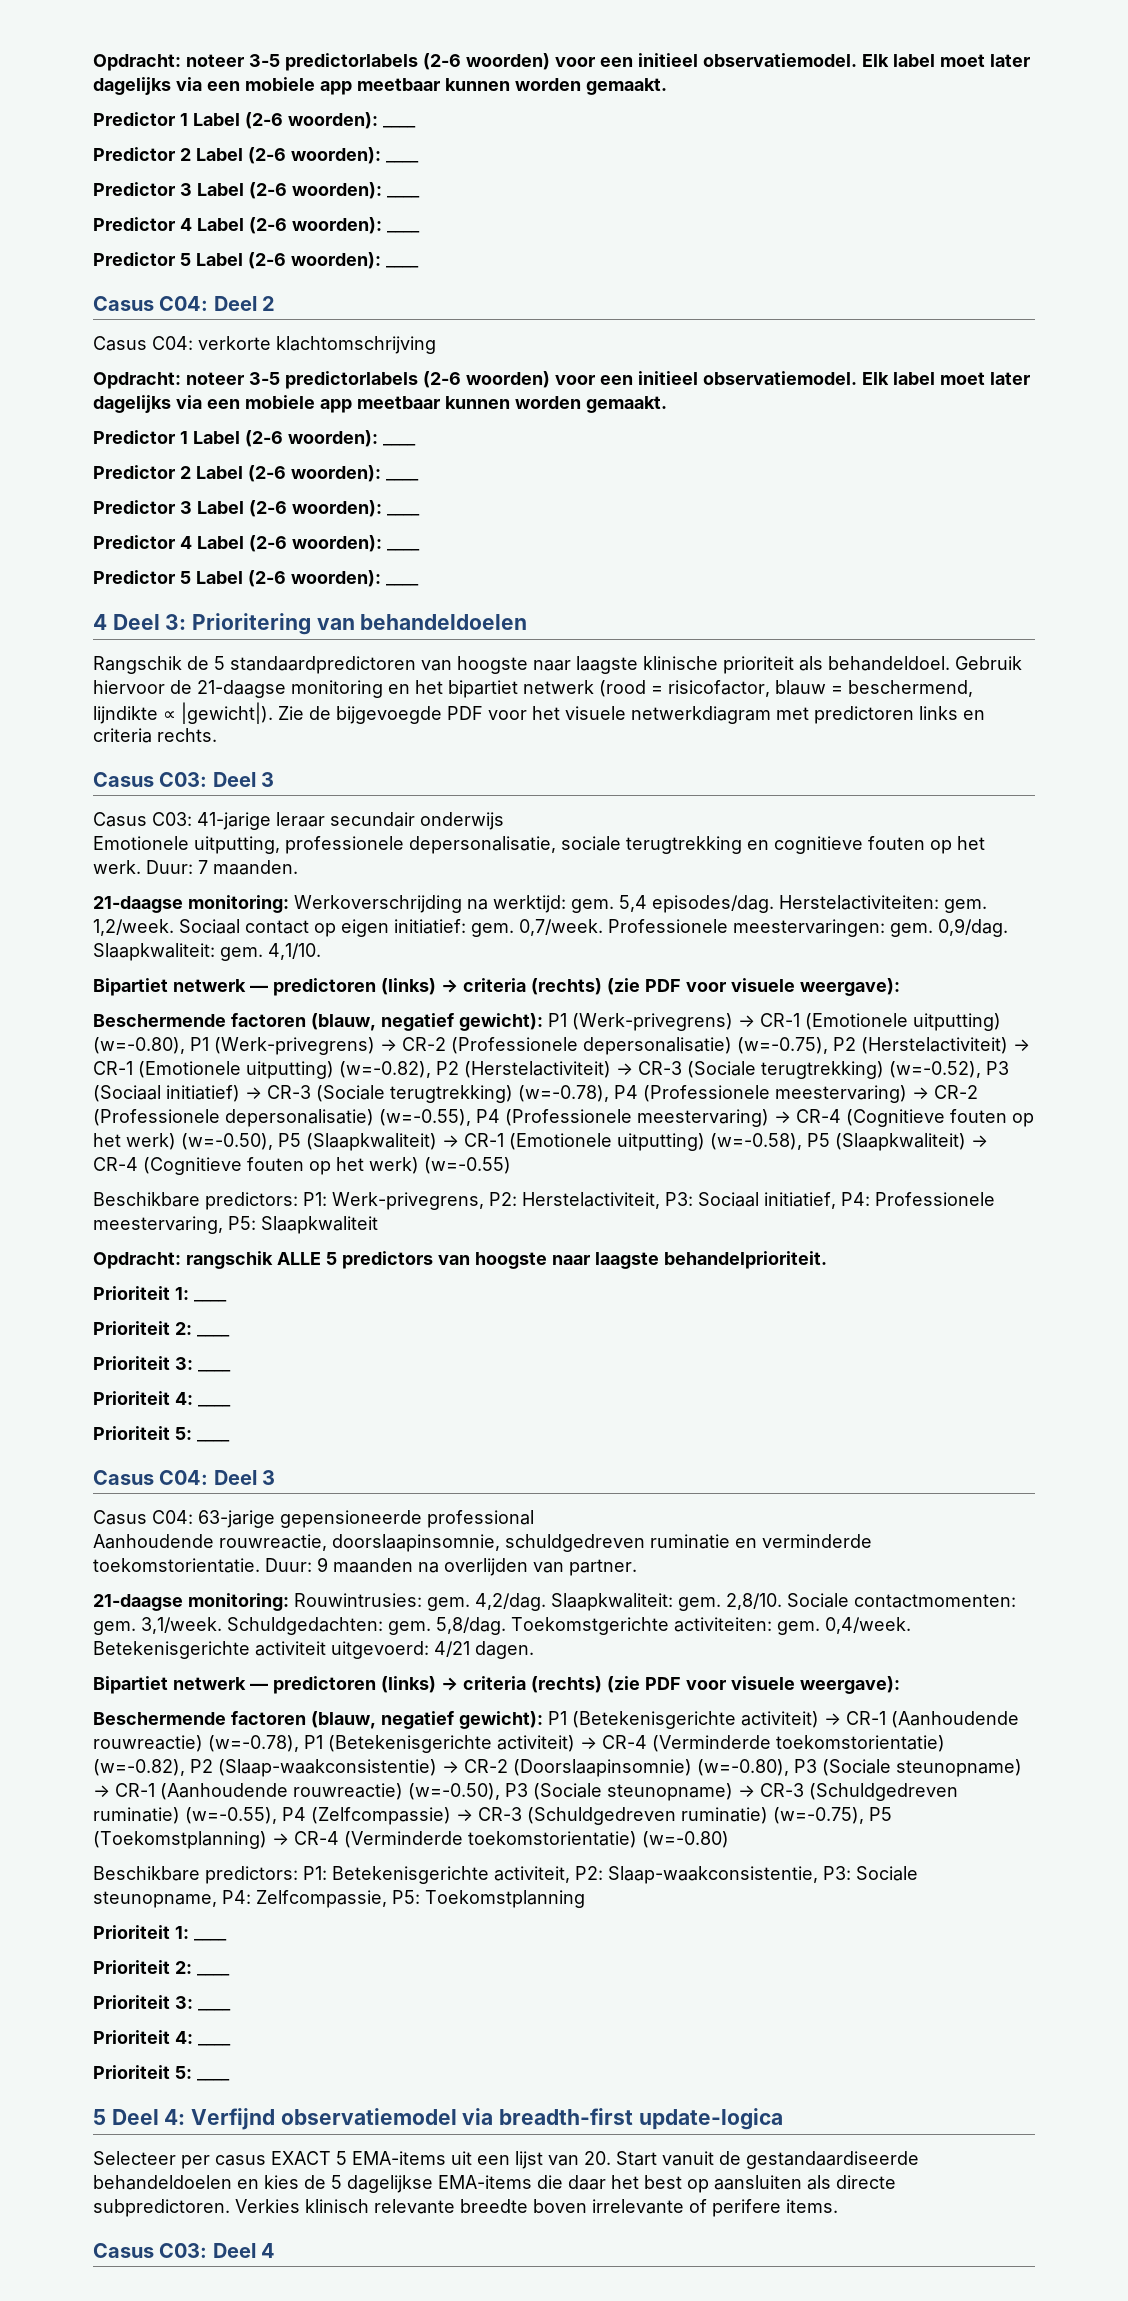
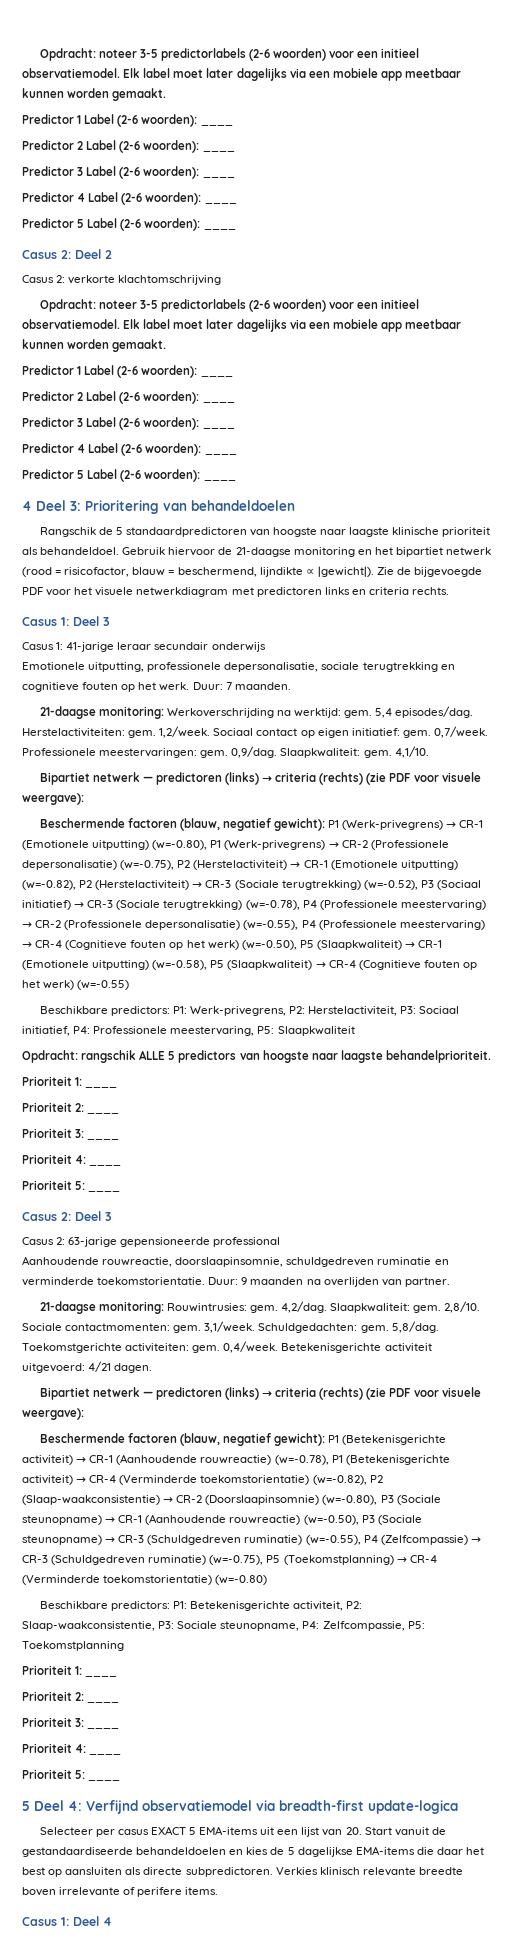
- Casus C04: Deel 2
+ Casus 2: Deel 2
- Casus C04: verkorte klachtomschrijving
+ Casus 2: verkorte klachtomschrijving
- Casus C03: Deel 3
- Casus C03: 41-jarige leraar secundair onderwijs
+ Casus 1: Deel 3
+ Casus 1: 41-jarige leraar secundair onderwijs
- Casus C04: Deel 3
- Casus C04: 63-jarige gepensioneerde professional
+ Casus 2: Deel 3
+ Casus 2: 63-jarige gepensioneerde professional
- Casus C03: Deel 4
+ Casus 1: Deel 4

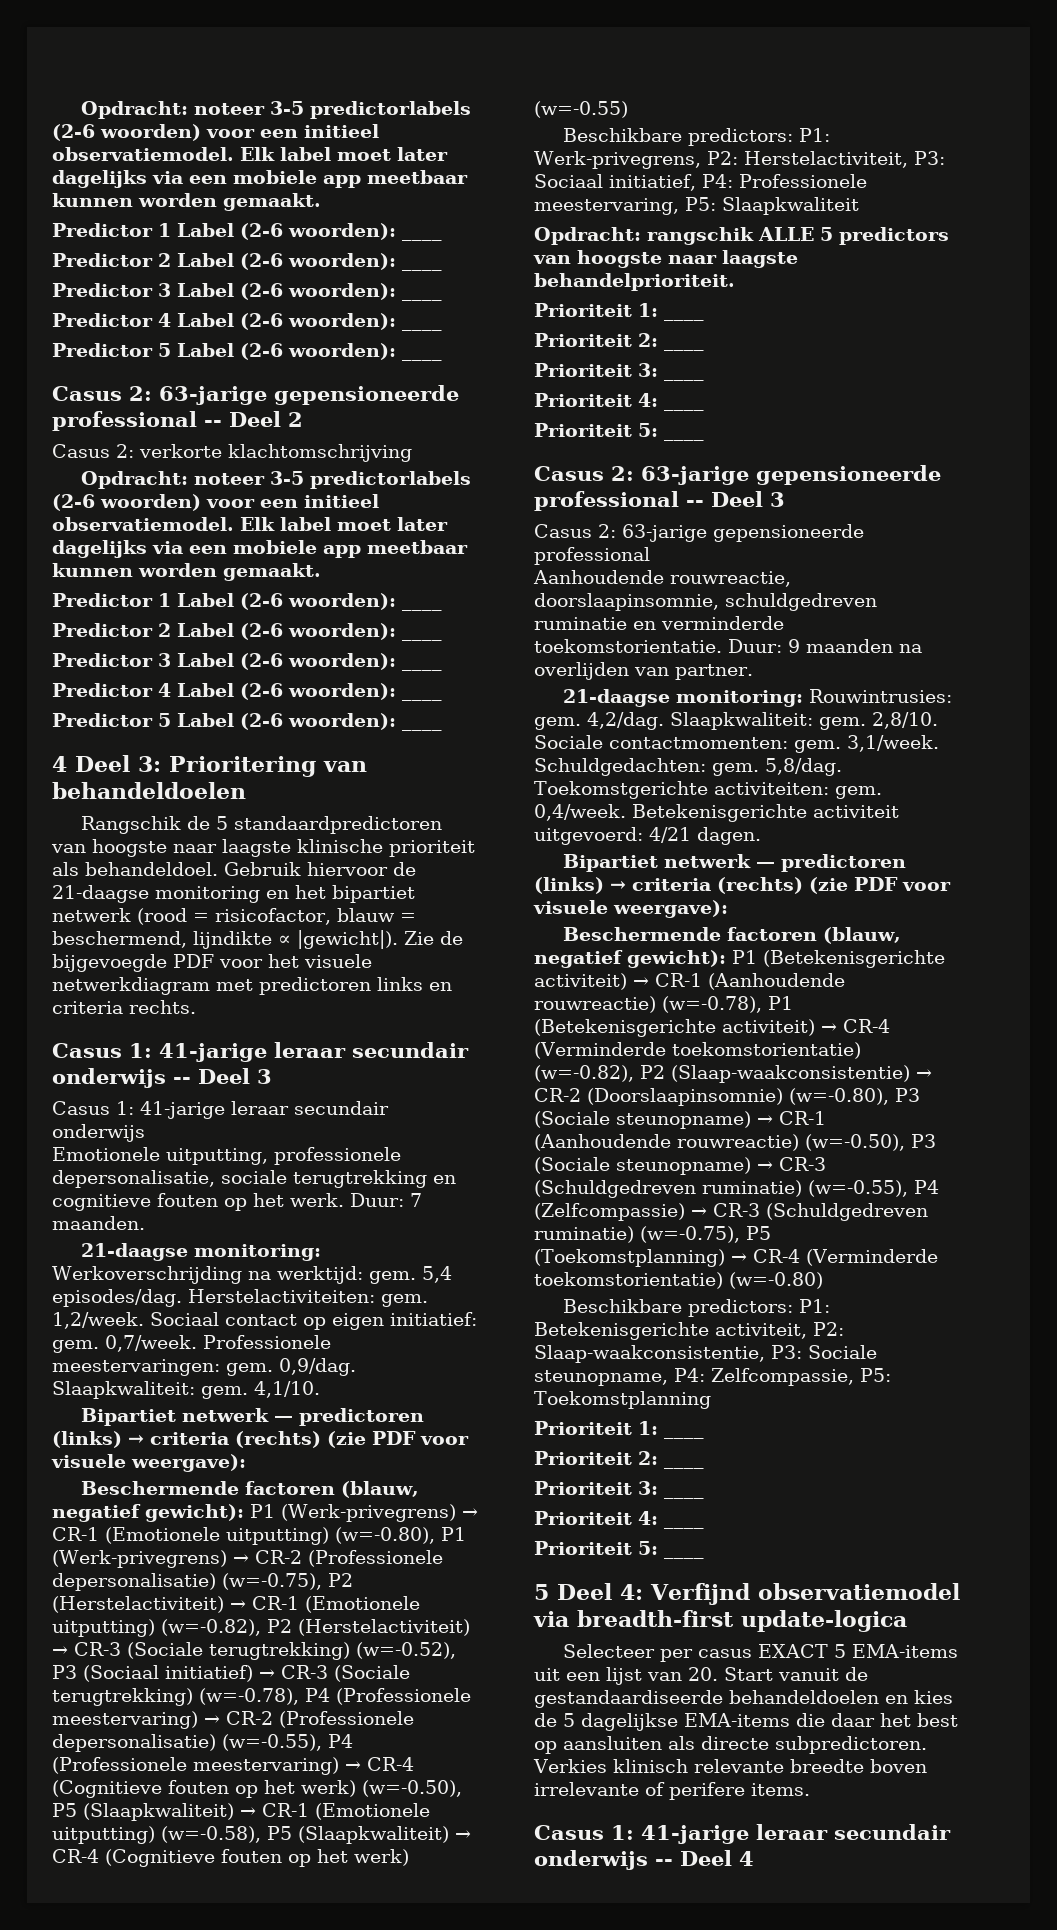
- Casus 2: Deel 2
+ Casus 2: 63-jarige gepensioneerde professional -- Deel 2
- Casus 1: Deel 3
+ Casus 1: 41-jarige leraar secundair onderwijs -- Deel 3
- Casus 2: Deel 3
+ Casus 2: 63-jarige gepensioneerde professional -- Deel 3
- Casus 1: Deel 4
+ Casus 1: 41-jarige leraar secundair onderwijs -- Deel 4

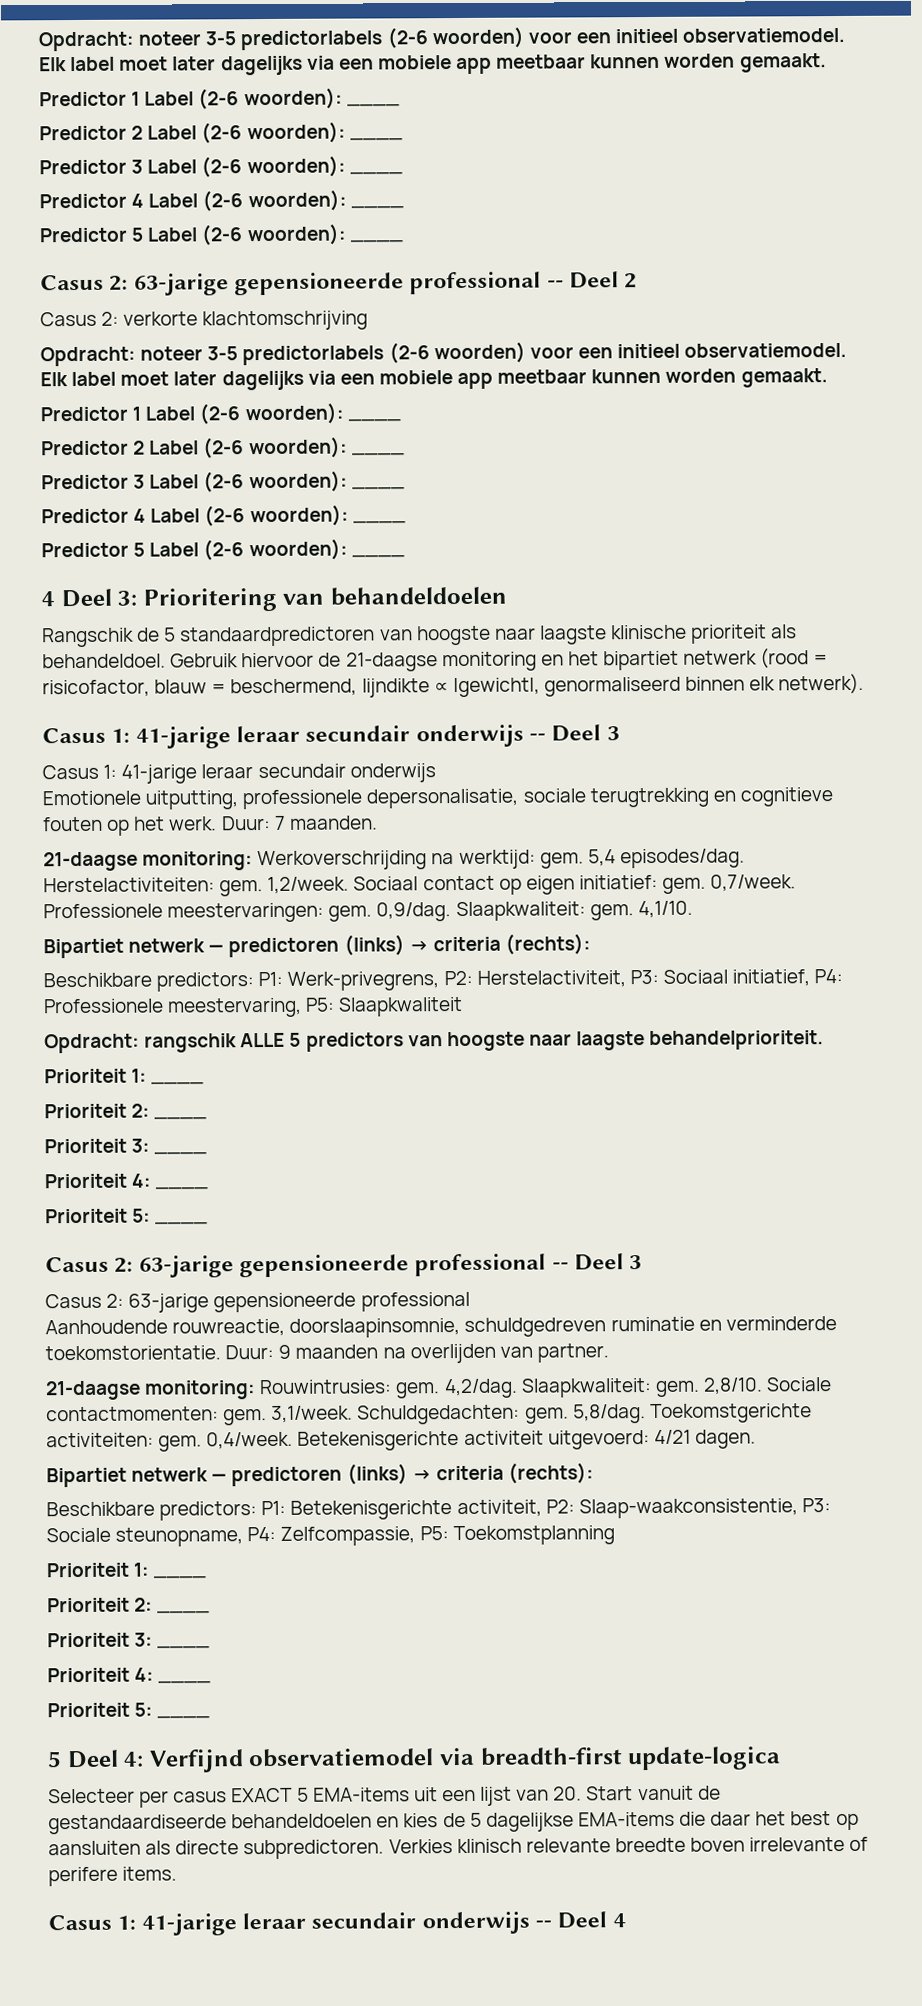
- Gebruik hiervoor de 21-daagse monitoring en het bipartiet netwerk (rood = risicofactor, blauw = beschermend, lijndikte ∝ |gewicht|). Zie de bijgevoegde PDF voor het visuele netwerkdiagram met predictoren links en criteria rechts.
+ Gebruik hiervoor de 21-daagse monitoring en het bipartiet netwerk (rood = risicofactor, blauw = beschermend, lijndikte ∝ |gewicht|, genormaliseerd binnen elk netwerk).
  4,1/10.
- Bipartiet netwerk — predictoren (links) → criteria (rechts) (zie PDF voor visuele weergave):
- Beschermende factoren (blauw, negatief gewicht): P1 (Werk-privegrens) → CR-1 (Emotionele uitputting) (w=-0.80), P1 (Werk-privegrens) → CR-2 (Professionele depersonalisatie) (w=-0.75), P2 (Herstelactiviteit) → CR-1 (Emotionele uitputting) (w=-0.82), P2 (Herstelactiviteit) → CR-3 (Sociale terugtrekking) (w=-0.52), P3 (Sociaal initiatief) → CR-3 (Sociale terugtrekking) (w=-0.78), P4 (Professionele meestervaring) → CR-2 (Professionele depersonalisatie) (w=-0.55), P4 (Professionele meestervaring) → CR-4 (Cognitieve fouten op het werk) (w=-0.50), P5 (Slaapkwaliteit) → CR-1 (Emotionele uitputting) (w=-0.58), P5 (Slaapkwaliteit) → CR-4 (Cognitieve fouten op het werk) (w=-0.55)
+ Bipartiet netwerk — predictoren (links) → criteria (rechts):
  Betekenisgerichte activiteit uitgevoerd: 4/21 dagen.
- Bipartiet netwerk — predictoren (links) → criteria (rechts) (zie PDF voor visuele weergave):
- Beschermende factoren (blauw, negatief gewicht): P1 (Betekenisgerichte activiteit) → CR-1 (Aanhoudende rouwreactie) (w=-0.78), P1 (Betekenisgerichte activiteit) → CR-4 (Verminderde toekomstorientatie) (w=-0.82), P2 (Slaap-waakconsistentie) → CR-2 (Doorslaapinsomnie) (w=-0.80), P3 (Sociale steunopname) → CR-1 (Aanhoudende rouwreactie) (w=-0.50), P3 (Sociale steunopname) → CR-3 (Schuldgedreven ruminatie) (w=-0.55), P4 (Zelfcompassie) → CR-3 (Schuldgedreven ruminatie) (w=-0.75), P5 (Toekomstplanning) → CR-4 (Verminderde toekomstorientatie) (w=-0.80)
+ Bipartiet netwerk — predictoren (links) → criteria (rechts):

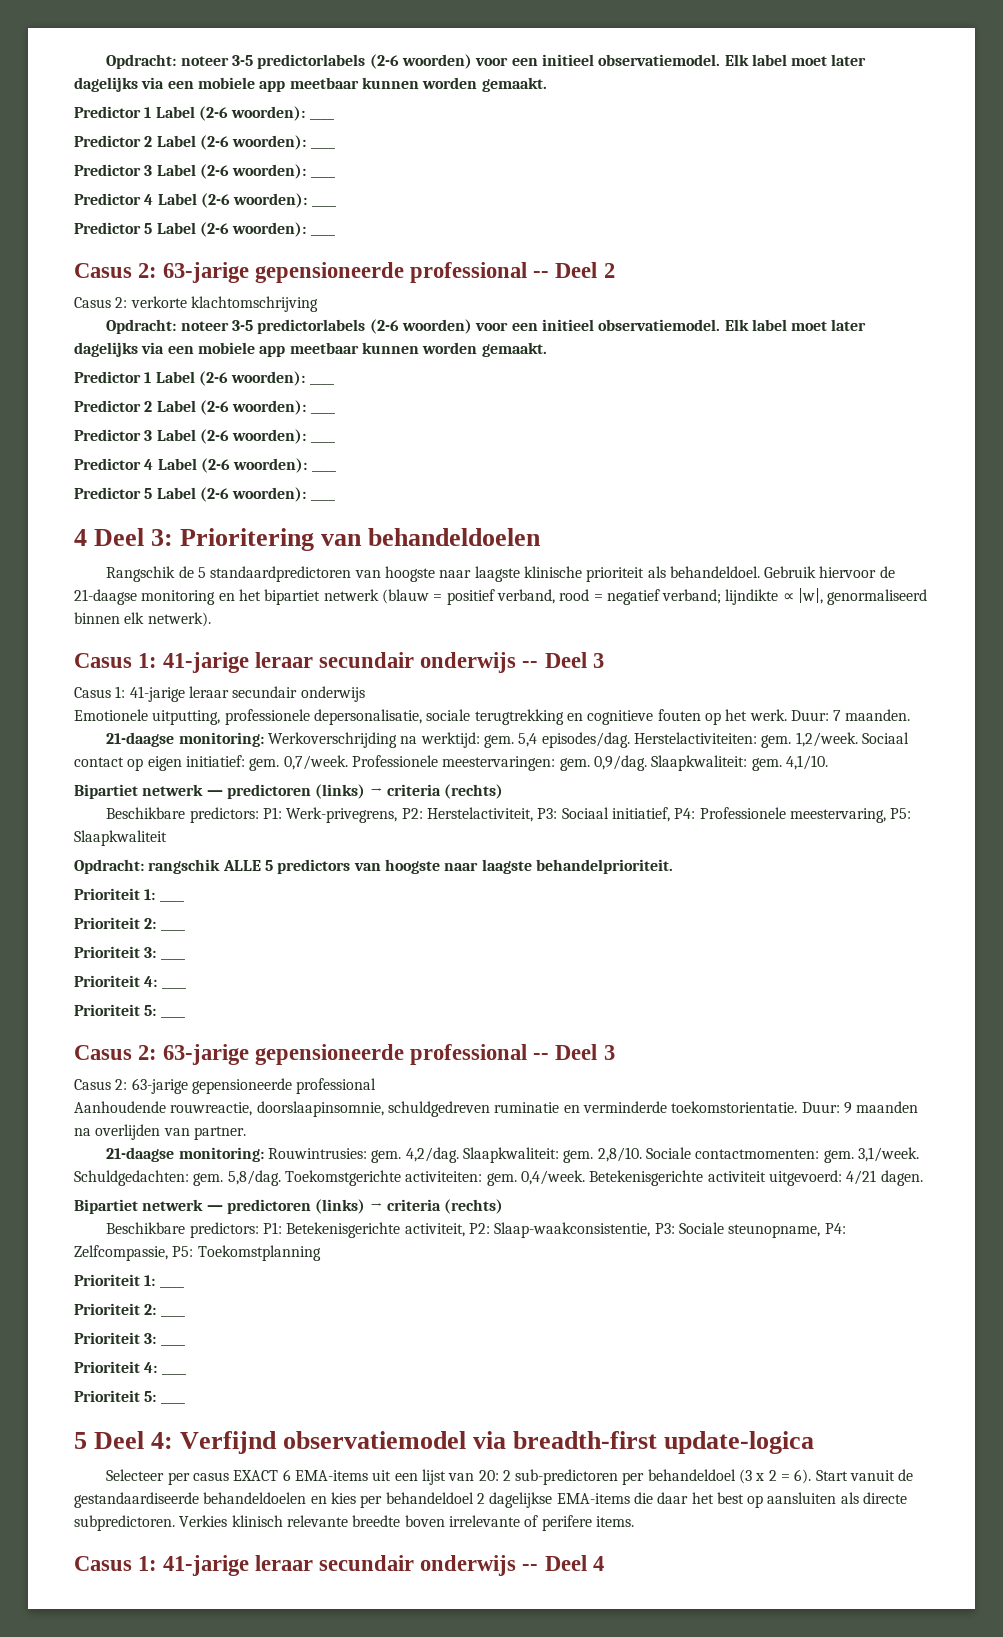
- Gebruik hiervoor de 21-daagse monitoring en het bipartiet netwerk (rood = risicofactor, blauw = beschermend, lijndikte ∝ |gewicht|, genormaliseerd binnen elk netwerk).
+ Gebruik hiervoor de 21-daagse monitoring en het bipartiet netwerk (blauw = positief verband, rood = negatief verband; lijndikte ∝ |w|, genormaliseerd binnen elk netwerk).
  4,1/10.
- Bipartiet netwerk — predictoren (links) → criteria (rechts):
+ Bipartiet netwerk — predictoren (links) → criteria (rechts)
  Betekenisgerichte activiteit uitgevoerd: 4/21 dagen.
- Bipartiet netwerk — predictoren (links) → criteria (rechts):
+ Bipartiet netwerk — predictoren (links) → criteria (rechts)
- Selecteer per casus EXACT 5 EMA-items uit een lijst van 20. Start vanuit de gestandaardiseerde behandeldoelen en kies de 5 dagelijkse EMA-items die daar het best op aansluiten als directe subpredictoren.
+ Selecteer per casus EXACT 6 EMA-items uit een lijst van 20: 2 sub-predictoren per behandeldoel (3 x 2 = 6). Start vanuit de gestandaardiseerde behandeldoelen en kies per behandeldoel 2 dagelijkse EMA-items die daar het best op aansluiten als directe subpredictoren.

